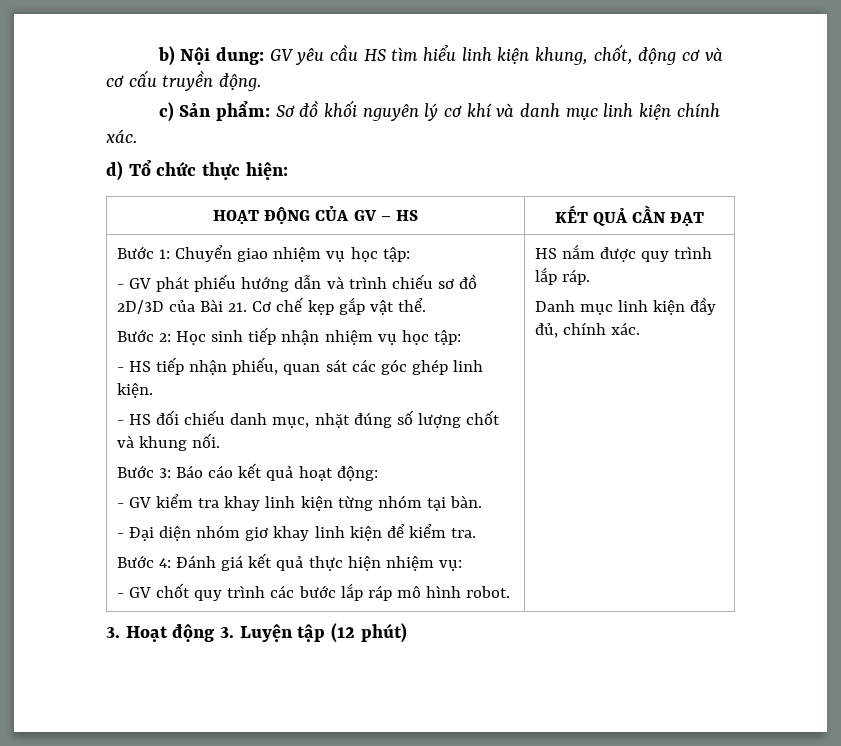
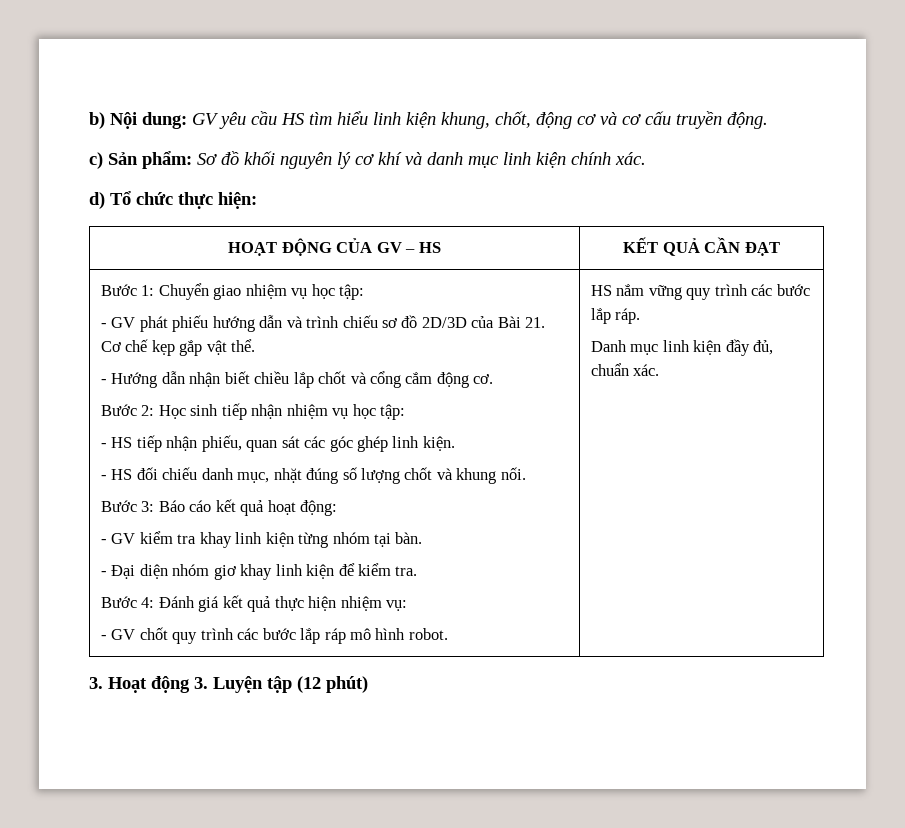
+ - Hướng dẫn nhận biết chiều lắp chốt và cổng cắm động cơ.
- HS nắm được quy trình lắp ráp.
+ HS nắm vững quy trình các bước lắp ráp.
- Danh mục linh kiện đầy đủ, chính xác.
+ Danh mục linh kiện đầy đủ, chuẩn xác.

